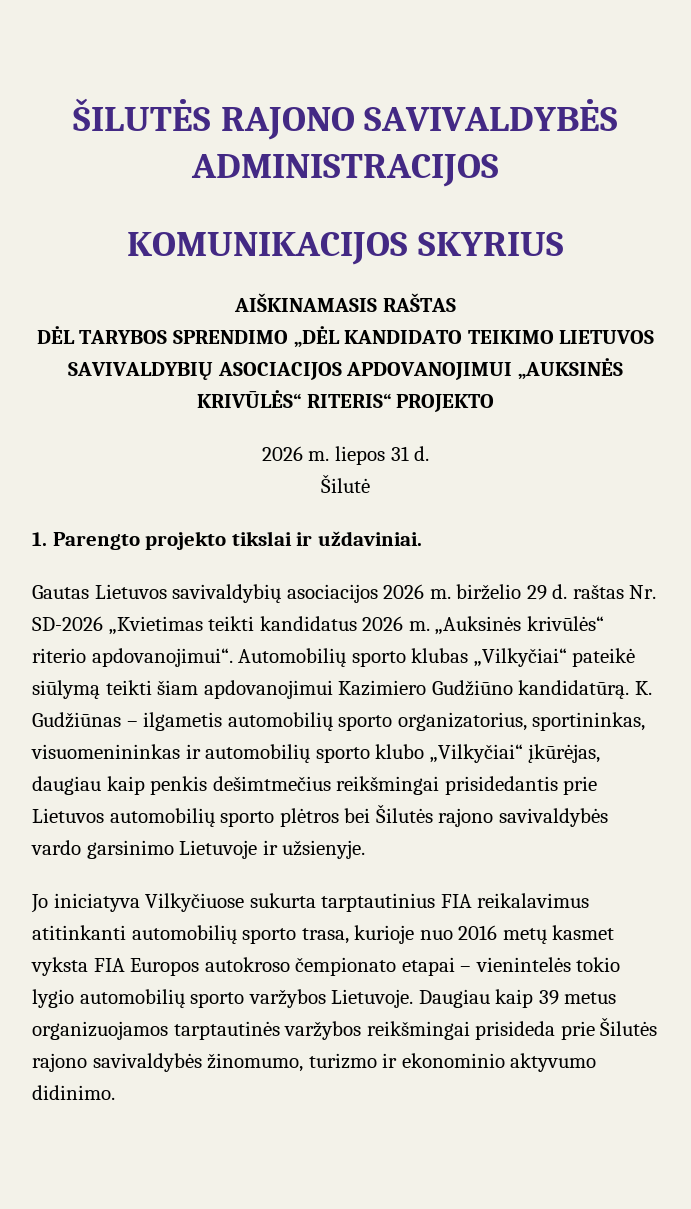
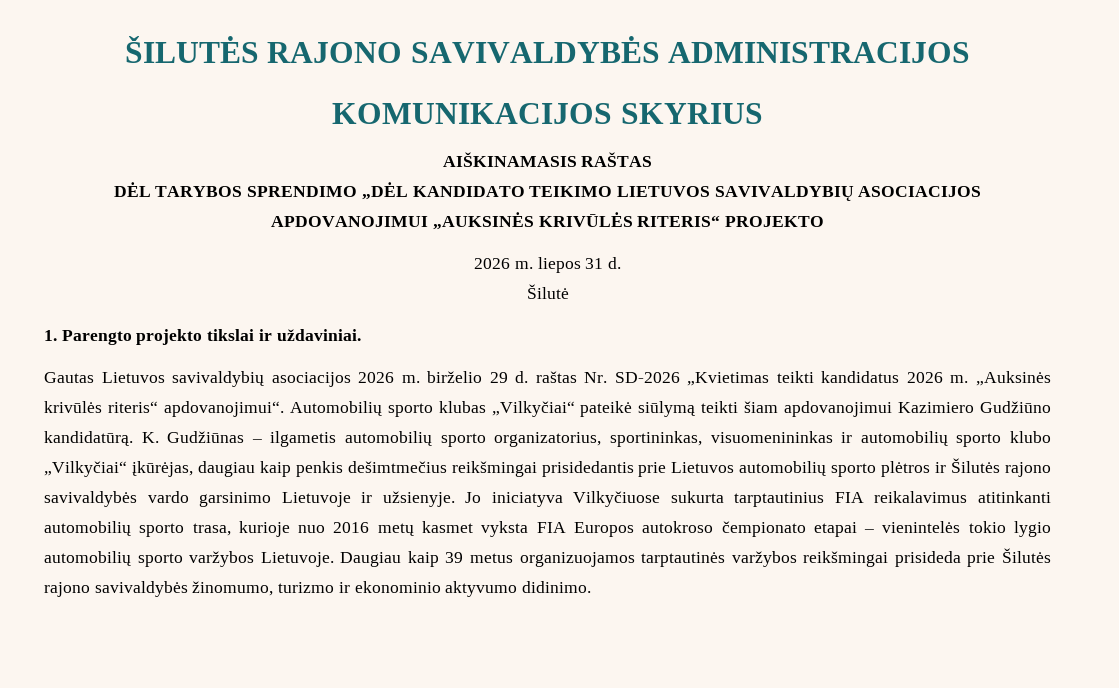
- DĖL TARYBOS SPRENDIMO „DĖL KANDIDATO TEIKIMO LIETUVOS SAVIVALDYBIŲ ASOCIACIJOS APDOVANOJIMUI „AUKSINĖS KRIVŪLĖS“ RITERIS“ PROJEKTO
+ DĖL TARYBOS SPRENDIMO „DĖL KANDIDATO TEIKIMO LIETUVOS SAVIVALDYBIŲ ASOCIACIJOS APDOVANOJIMUI „AUKSINĖS KRIVŪLĖS RITERIS“ PROJEKTO
- „Auksinės krivūlės“ riterio apdovanojimui“.
+ „Auksinės krivūlės riteris“ apdovanojimui“.
- K. Gudžiūnas – ilgametis automobilių sporto organizatorius, sportininkas, visuomenininkas ir automobilių sporto klubo „Vilkyčiai“ įkūrėjas, daugiau kaip penkis dešimtmečius reikšmingai prisidedantis prie Lietuvos automobilių sporto plėtros bei Šilutės rajono savivaldybės vardo garsinimo Lietuvoje ir užsienyje.
- Jo iniciatyva Vilkyčiuose sukurta tarptautinius FIA reikalavimus atitinkanti automobilių sporto trasa, kurioje nuo 2016 metų kasmet vyksta FIA Europos autokroso čempionato etapai – vienintelės tokio lygio automobilių sporto varžybos Lietuvoje.
+ K. Gudžiūnas – ilgametis automobilių sporto organizatorius, sportininkas, visuomenininkas ir automobilių sporto klubo „Vilkyčiai“ įkūrėjas, daugiau kaip penkis dešimtmečius reikšmingai prisidedantis prie Lietuvos automobilių sporto plėtros ir Šilutės rajono savivaldybės vardo garsinimo Lietuvoje ir užsienyje. Jo iniciatyva Vilkyčiuose sukurta tarptautinius FIA reikalavimus atitinkanti automobilių sporto trasa, kurioje nuo 2016 metų kasmet vyksta FIA Europos autokroso čempionato etapai – vienintelės tokio lygio automobilių sporto varžybos Lietuvoje.

